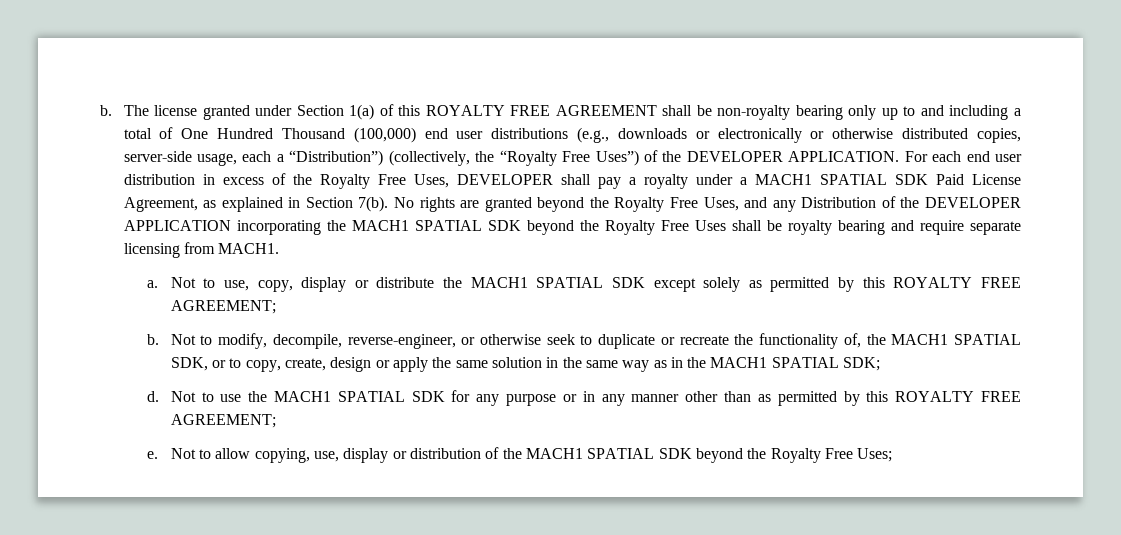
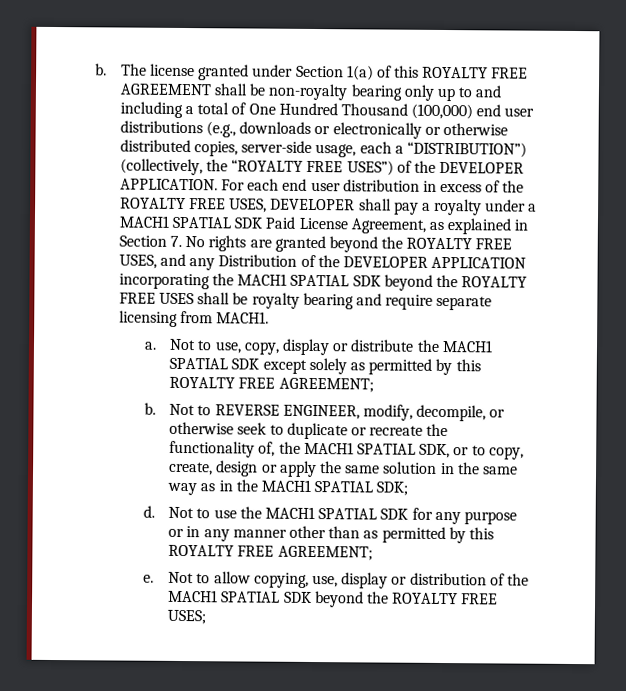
- The license granted under Section 1(a) of this ROYALTY FREE AGREEMENT shall be non-royalty bearing only up to and including a total of One Hundred Thousand (100,000) end user distributions (e.g., downloads or electronically or otherwise distributed copies, server-side usage, each a “Distribution”) (collectively, the “Royalty Free Uses”) of the DEVELOPER APPLICATION.
+ The license granted under Section 1(a) of this ROYALTY FREE AGREEMENT shall be non-royalty bearing only up to and including a total of One Hundred Thousand (100,000) end user distributions (e.g., downloads or electronically or otherwise distributed copies, server-side usage, each a “DISTRIBUTION”) (collectively, the “ROYALTY FREE USES”) of the DEVELOPER APPLICATION.
- For each end user distribution in excess of the Royalty Free Uses, DEVELOPER shall pay a royalty under a MACH1 SPATIAL SDK Paid License Agreement, as explained in Section 7(b). No rights are granted beyond the Royalty Free Uses, and any Distribution of the DEVELOPER APPLICATION incorporating the MACH1 SPATIAL SDK beyond the Royalty Free Uses shall be royalty bearing and require separate licensing from MACH1.
+ For each end user distribution in excess of the ROYALTY FREE USES, DEVELOPER shall pay a royalty under a MACH1 SPATIAL SDK Paid License Agreement, as explained in Section 7. No rights are granted beyond the ROYALTY FREE USES, and any Distribution of the DEVELOPER APPLICATION incorporating the MACH1 SPATIAL SDK beyond the ROYALTY FREE USES shall be royalty bearing and require separate licensing from MACH1.
- Not to modify, decompile, reverse-engineer, or otherwise seek to duplicate or recreate the functionality of, the MACH1 SPATIAL SDK, or to copy, create, design or apply the same solution in the same way as in the MACH1 SPATIAL SDK;
+ Not to REVERSE ENGINEER, modify, decompile, or otherwise seek to duplicate or recreate the functionality of, the MACH1 SPATIAL SDK, or to copy, create, design or apply the same solution in the same way as in the MACH1 SPATIAL SDK;
- Not to allow copying, use, display or distribution of the MACH1 SPATIAL SDK beyond the Royalty Free Uses;
+ Not to allow copying, use, display or distribution of the MACH1 SPATIAL SDK beyond the ROYALTY FREE USES;

